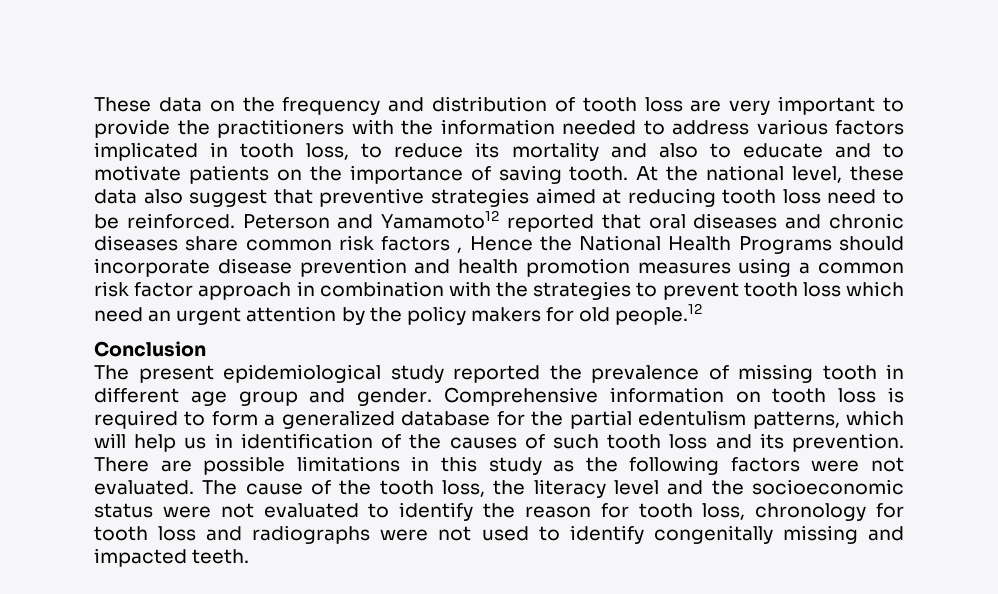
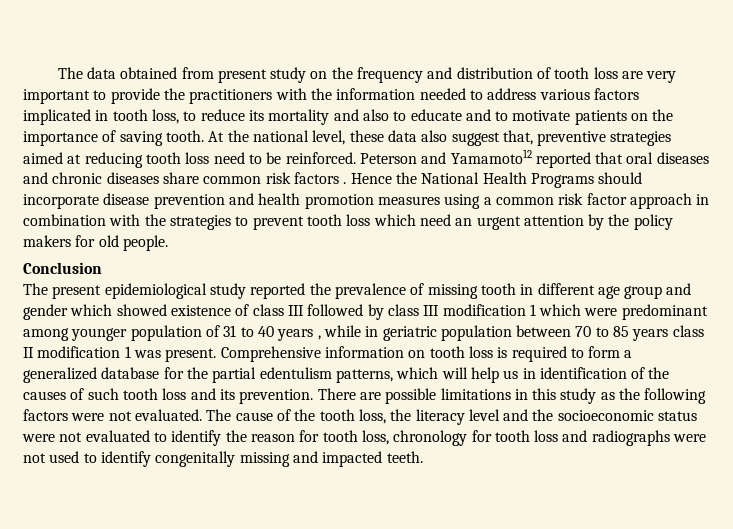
- These data on the frequency and distribution of tooth loss are very important to provide the practitioners with the information needed to address various factors implicated in tooth loss, to reduce its mortality and also to educate and to motivate patients on the importance of saving tooth.
+ The data obtained from present study on the frequency and distribution of tooth loss are very important to provide the practitioners with the information needed to address various factors implicated in tooth loss, to reduce its mortality and also to educate and to motivate patients on the importance of saving tooth.
- At the national level, these data also suggest that preventive strategies aimed at reducing tooth loss need to be reinforced.
+ At the national level, these data also suggest that, preventive strategies aimed at reducing tooth loss need to be reinforced.
- Peterson and Yamamoto12 reported that oral diseases and chronic diseases share common risk factors , Hence the National Health Programs should incorporate disease prevention and health promotion measures using a common risk factor approach in combination with the strategies to prevent tooth loss which need an urgent attention by the policy makers for old people.12
+ Peterson and Yamamoto12 reported that oral diseases and chronic diseases share common risk factors . Hence the National Health Programs should incorporate disease prevention and health promotion measures using a common risk factor approach in combination with the strategies to prevent tooth loss which need an urgent attention by the policy makers for old people.
- The present epidemiological study reported the prevalence of missing tooth in different age group and gender.
+ The present epidemiological study reported the prevalence of missing tooth in different age group and gender which showed existence of class III followed by class III modification 1 which were predominant among younger population of 31 to 40 years , while in geriatric population between 70 to 85 years class II modification 1 was present.

